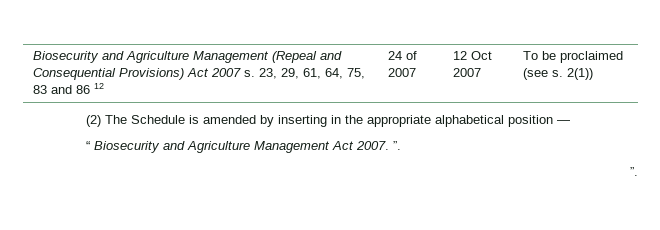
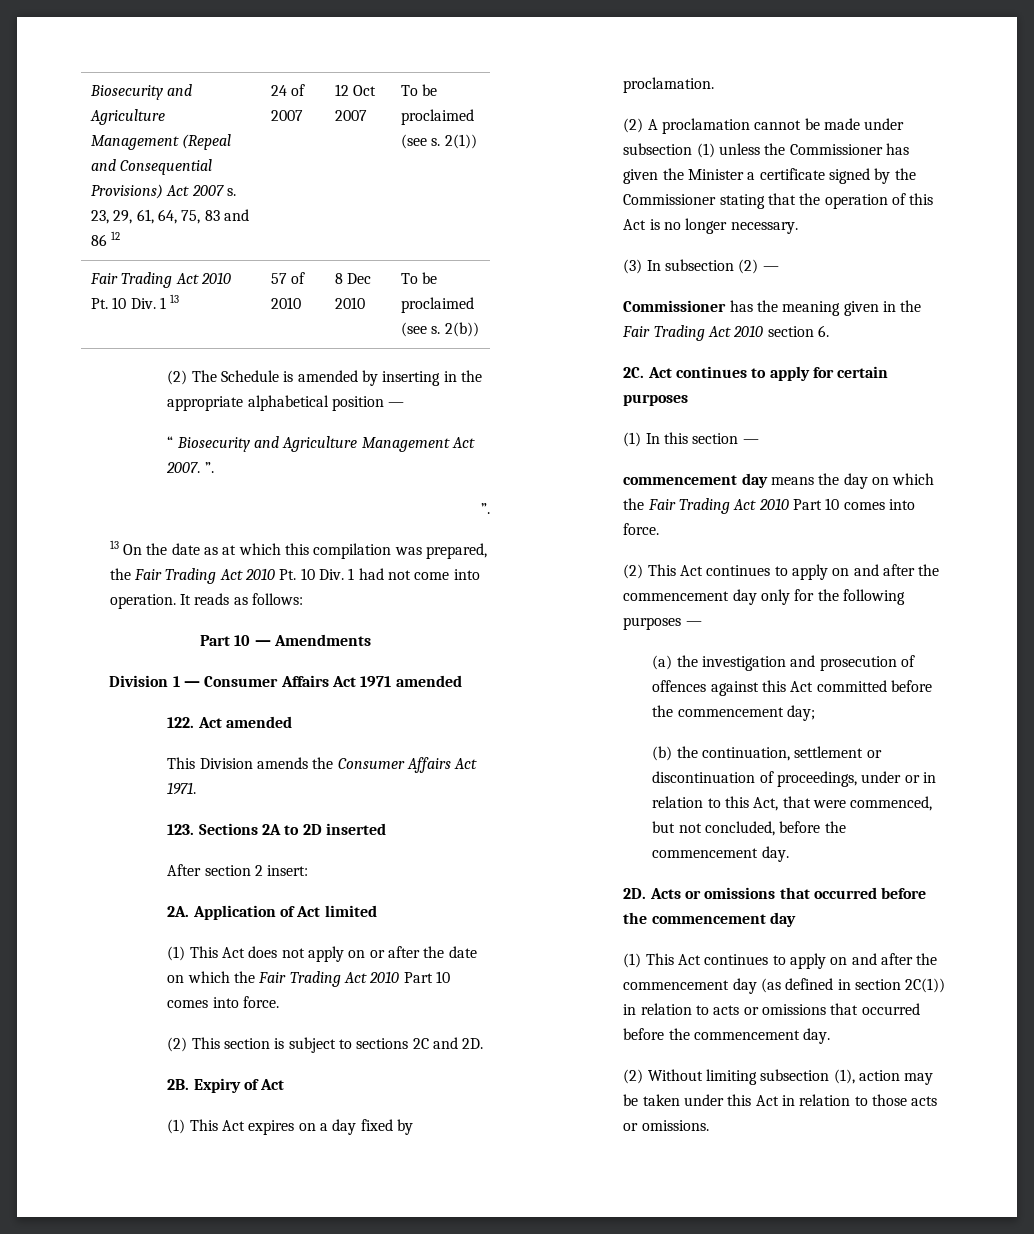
+ Fair Trading Act 2010 Pt. 10 Div. 1 13 | 57 of 2010 | 8 Dec 2010 | To be proclaimed (see s. 2(b))
+ 13 On the date as at which this compilation was prepared, the Fair Trading Act 2010 Pt. 10 Div. 1 had not come into operation. It reads as follows:
+ Part 10 — Amendments
+ Division 1 — Consumer Affairs Act 1971 amended
+ 122. Act amended
+ This Division amends the Consumer Affairs Act 1971.
+ 123. Sections 2A to 2D inserted
+ After section 2 insert:
+ 2A. Application of Act limited
+ (1) This Act does not apply on or after the date on which the Fair Trading Act 2010 Part 10 comes into force.
+ (2) This section is subject to sections 2C and 2D.
+ 2B. Expiry of Act
+ (1) This Act expires on a day fixed by proclamation.
+ (2) A proclamation cannot be made under subsection (1) unless the Commissioner has given the Minister a certificate signed by the Commissioner stating that the operation of this Act is no longer necessary.
+ (3) In subsection (2) —
+ Commissioner has the meaning given in the Fair Trading Act 2010 section 6.
+ 2C. Act continues to apply for certain purposes
+ (1) In this section —
+ commencement day means the day on which the Fair Trading Act 2010 Part 10 comes into force.
+ (2) This Act continues to apply on and after the commencement day only for the following purposes —
+ (a) the investigation and prosecution of offences against this Act committed before the commencement day;
+ (b) the continuation, settlement or discontinuation of proceedings, under or in relation to this Act, that were commenced, but not concluded, before the commencement day.
+ 2D. Acts or omissions that occurred before the commencement day
+ (1) This Act continues to apply on and after the commencement day (as defined in section 2C(1)) in relation to acts or omissions that occurred before the commencement day.
+ (2) Without limiting subsection (1), action may be taken under this Act in relation to those acts or omissions.

